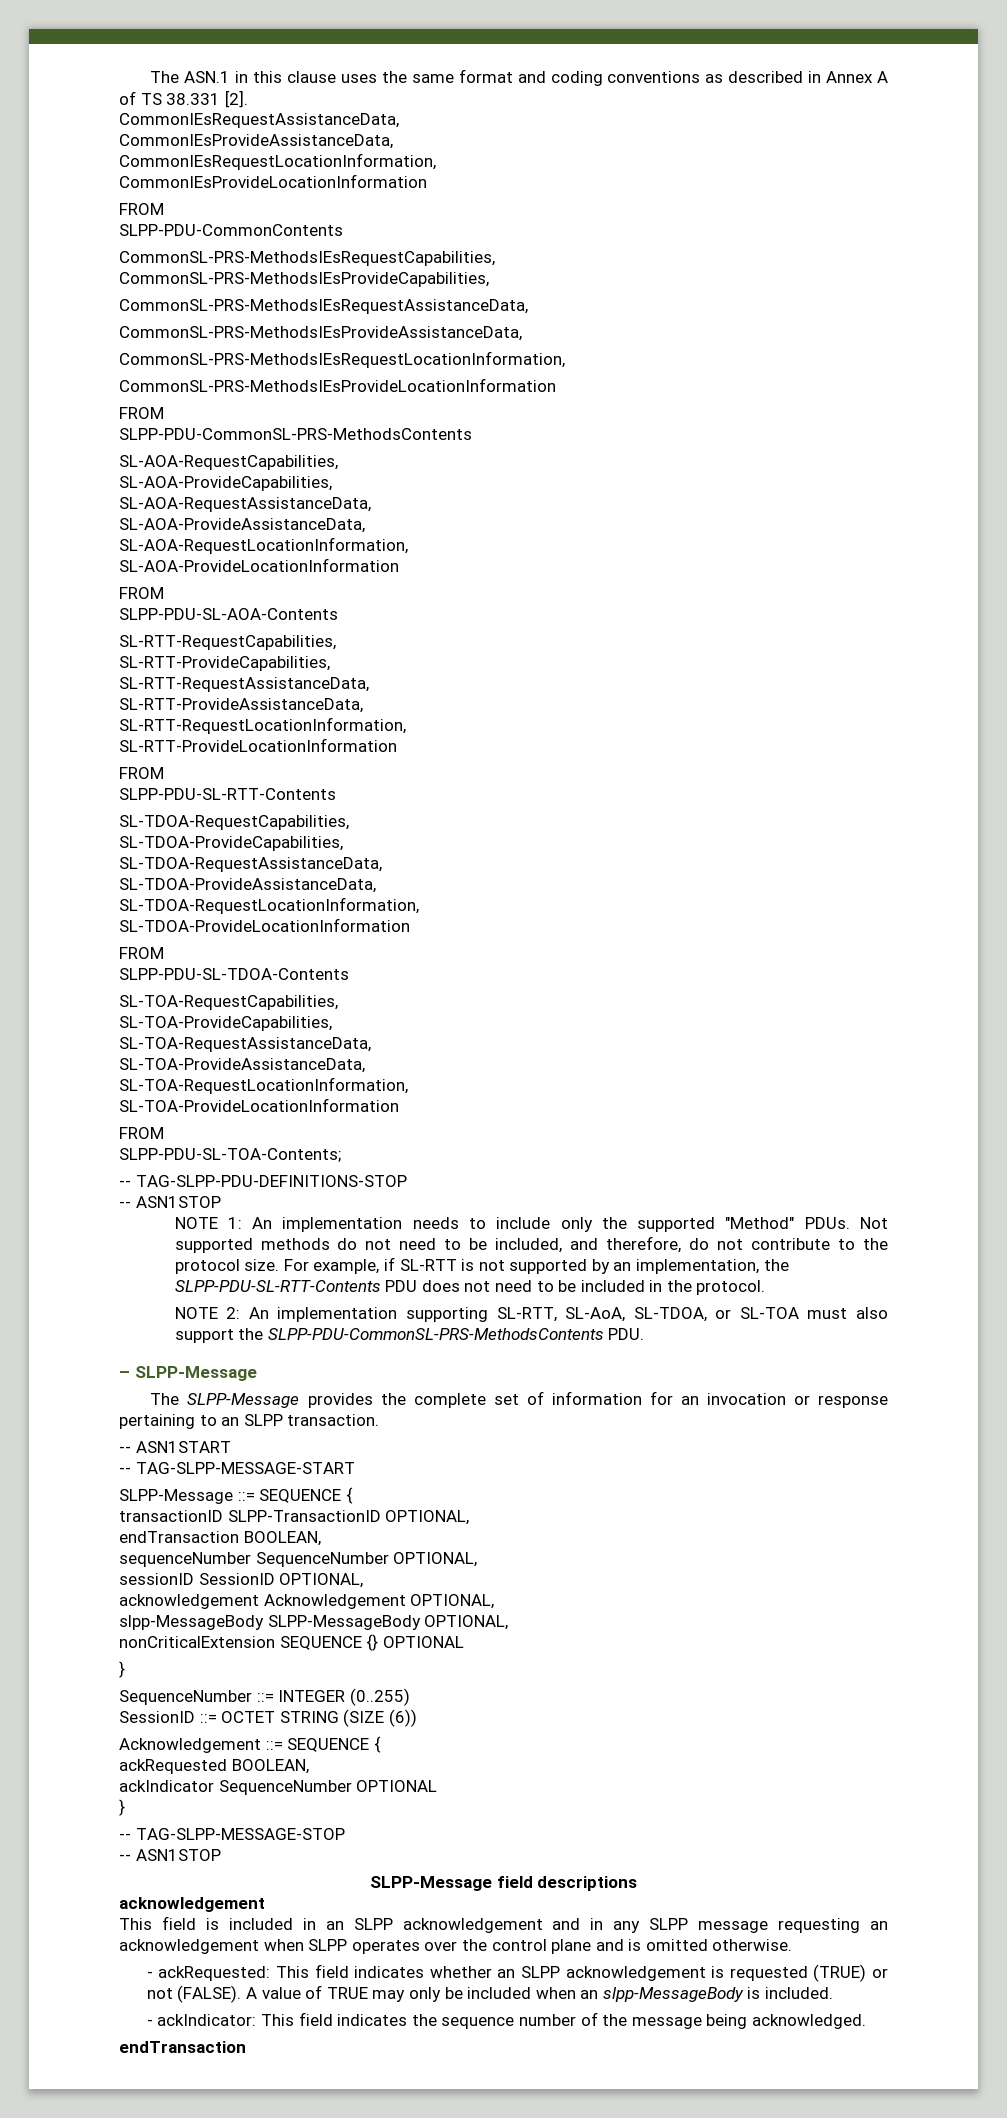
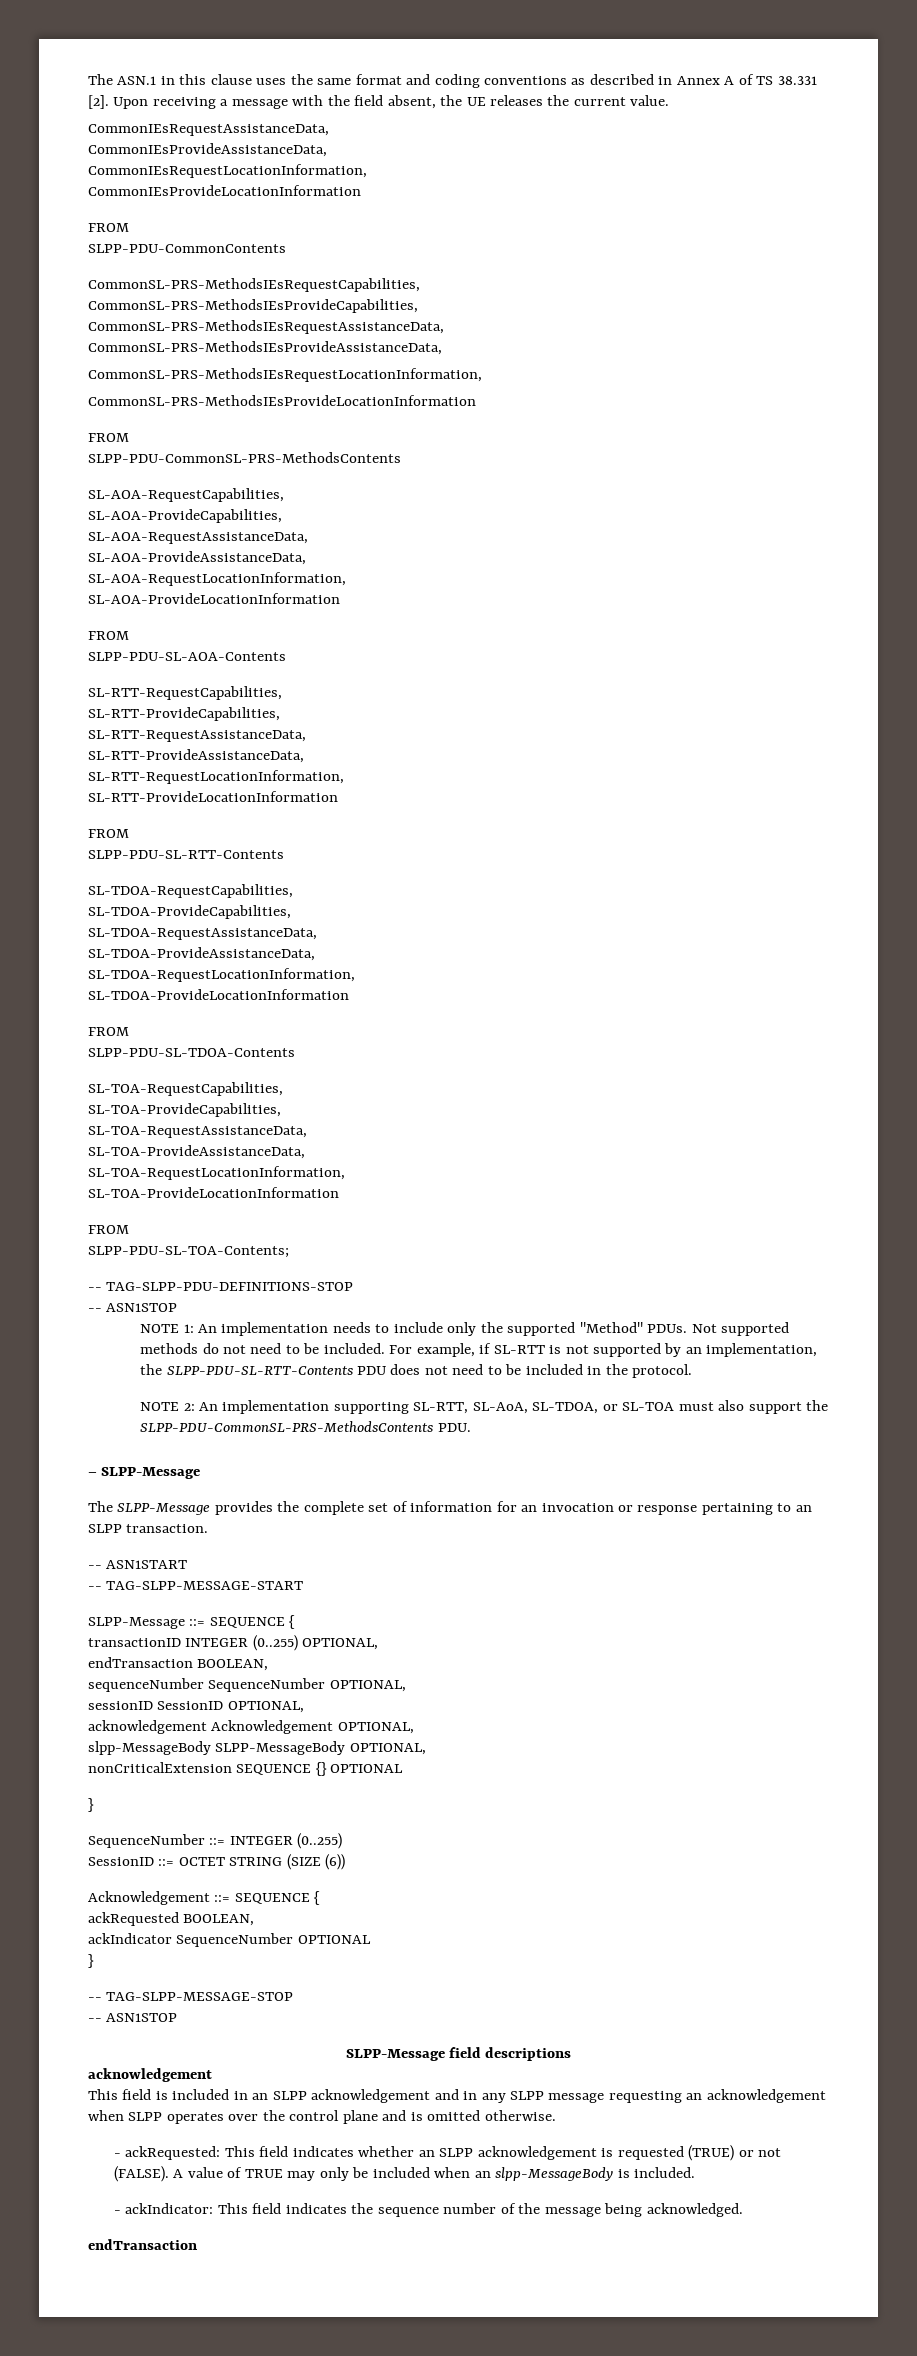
+ Upon receiving a message with the field absent, the UE releases the current value.
- Not supported methods do not need to be included, and therefore, do not contribute to the protocol size.
+ Not supported methods do not need to be included.
- transactionID SLPP-TransactionID OPTIONAL,
+ transactionID INTEGER (0..255) OPTIONAL,

